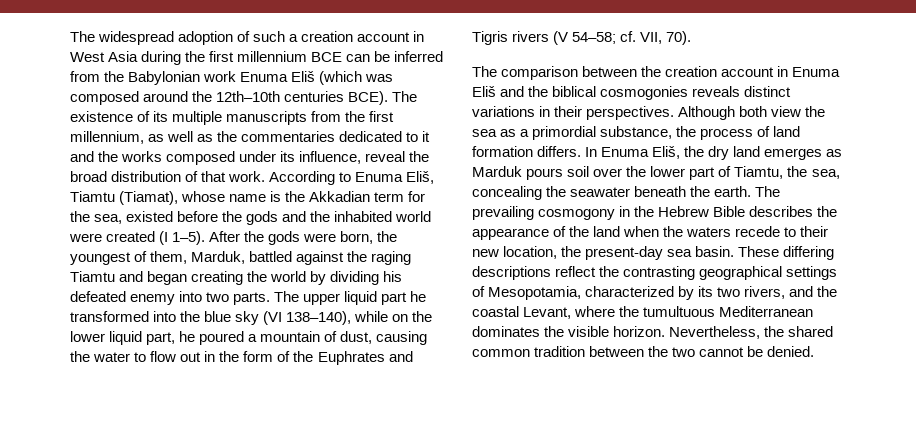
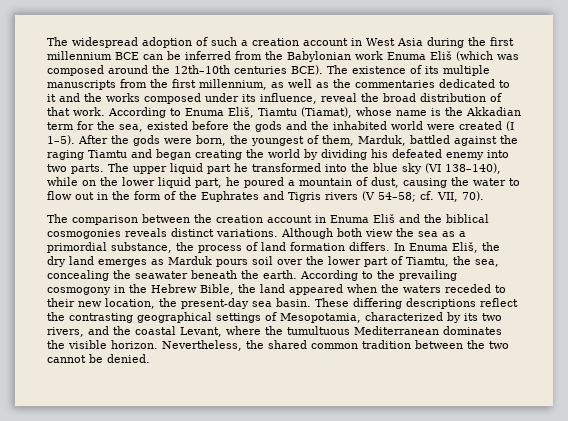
- The comparison between the creation account in Enuma Eliš and the biblical cosmogonies reveals distinct variations in their perspectives.
+ The comparison between the creation account in Enuma Eliš and the biblical cosmogonies reveals distinct variations.
- The prevailing cosmogony in the Hebrew Bible describes the appearance of the land when the waters recede to their new location, the present-day sea basin.
+ According to the prevailing cosmogony in the Hebrew Bible, the land appeared when the waters receded to their new location, the present-day sea basin.

